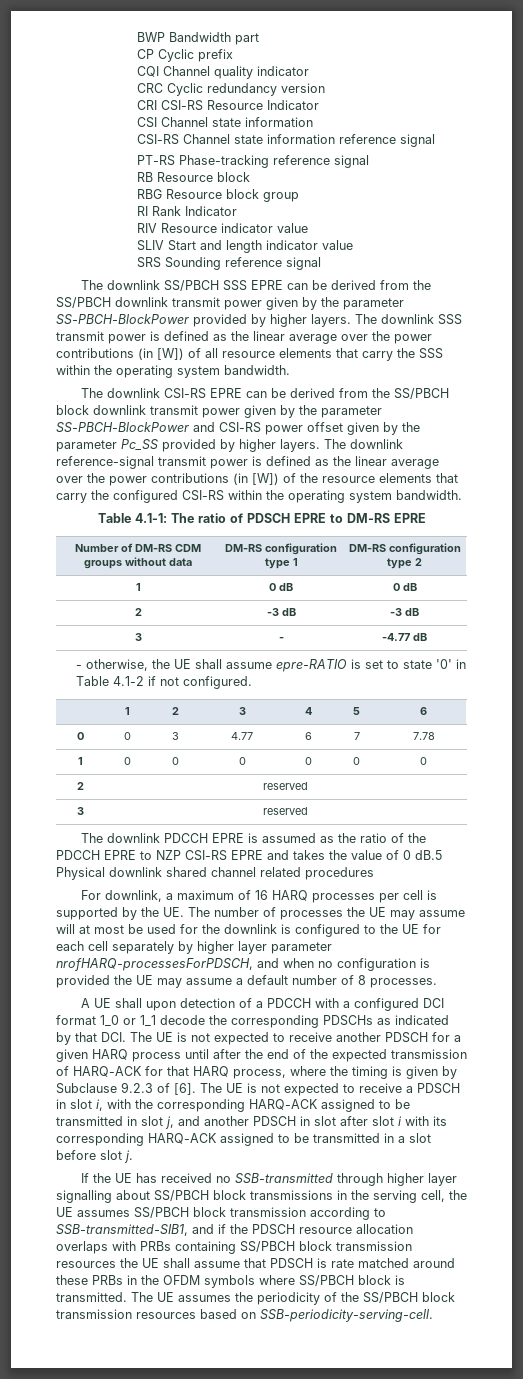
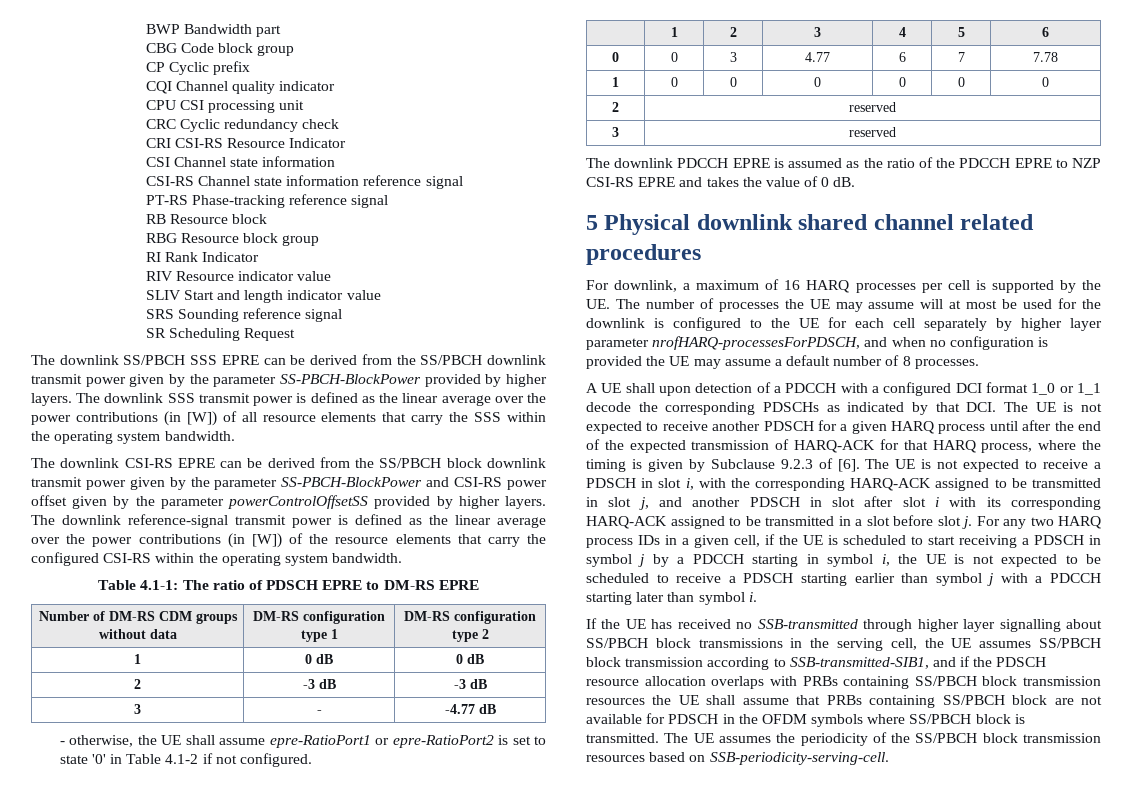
+ CBG Code block group
+ CPU CSI processing unit
- CRC Cyclic redundancy version
+ CRC Cyclic redundancy check
+ SR Scheduling Request
- The downlink CSI-RS EPRE can be derived from the SS/PBCH block downlink transmit power given by the parameter SS-PBCH-BlockPower and CSI-RS power offset given by the parameter Pc_SS provided by higher layers.
+ The downlink CSI-RS EPRE can be derived from the SS/PBCH block downlink transmit power given by the parameter SS-PBCH-BlockPower and CSI-RS power offset given by the parameter powerControlOffsetSS provided by higher layers.
- - otherwise, the UE shall assume epre-RATIO is set to state '0' in Table 4.1-2 if not configured.
+ - otherwise, the UE shall assume epre-RatioPort1 or epre-RatioPort2 is set to state '0' in Table 4.1-2 if not configured.
- The downlink PDCCH EPRE is assumed as the ratio of the PDCCH EPRE to NZP CSI-RS EPRE and takes the value of 0 dB.5 Physical downlink shared channel related procedures
+ The downlink PDCCH EPRE is assumed as the ratio of the PDCCH EPRE to NZP CSI-RS EPRE and takes the value of 0 dB.
+ 5 Physical downlink shared channel related procedures
+ For any two HARQ process IDs in a given cell, if the UE is scheduled to start receiving a PDSCH in symbol j by a PDCCH starting in symbol i, the UE is not expected to be scheduled to receive a PDSCH starting earlier than symbol j with a PDCCH starting later than symbol i.
- If the UE has received no SSB-transmitted through higher layer signalling about SS/PBCH block transmissions in the serving cell, the UE assumes SS/PBCH block transmission according to SSB-transmitted-SIB1, and if the PDSCH resource allocation overlaps with PRBs containing SS/PBCH block transmission resources the UE shall assume that PDSCH is rate matched around these PRBs in the OFDM symbols where SS/PBCH block is transmitted.
+ If the UE has received no SSB-transmitted through higher layer signalling about SS/PBCH block transmissions in the serving cell, the UE assumes SS/PBCH block transmission according to SSB-transmitted-SIB1, and if the PDSCH resource allocation overlaps with PRBs containing SS/PBCH block transmission resources the UE shall assume that PRBs containing SS/PBCH block are not available for PDSCH in the OFDM symbols where SS/PBCH block is transmitted.

